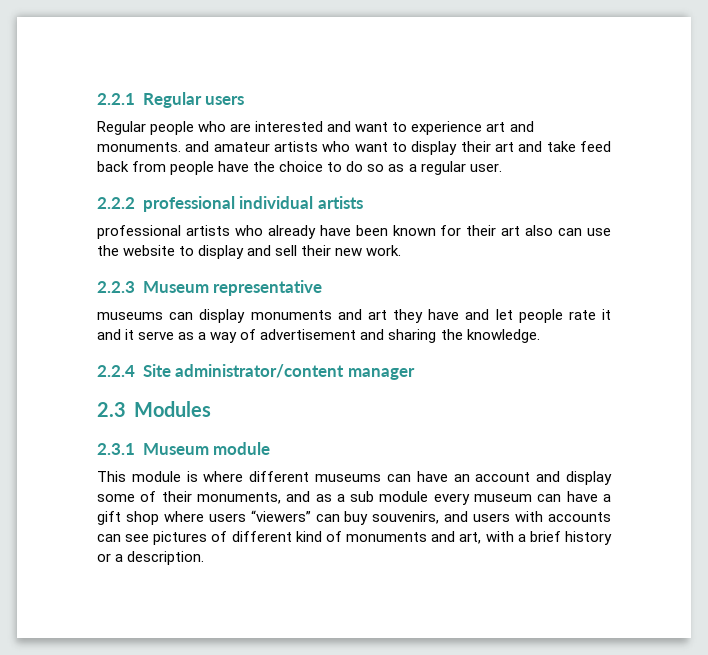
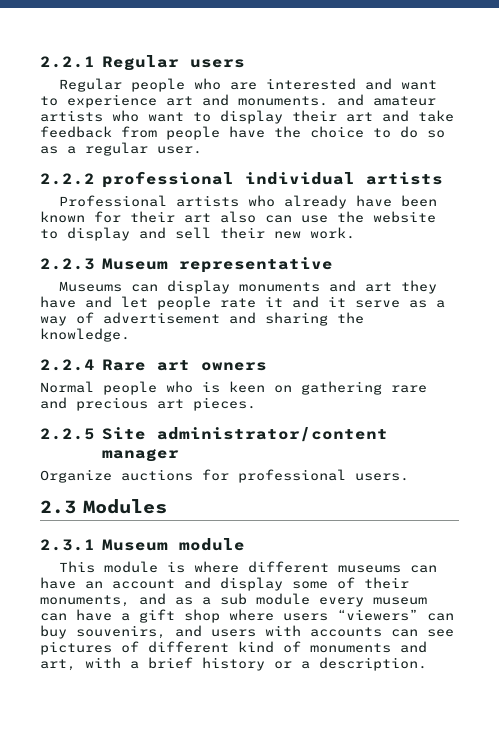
- Regular people who are interested and want to experience art and monuments. and amateur artists who want to display their art and take feed back from people have the choice to do so as a regular user.
+ Regular people who are interested and want to experience art and monuments. and amateur artists who want to display their art and take feedback from people have the choice to do so as a regular user.
- professional artists who already have been known for their art also can use the website to display and sell their new work.
+ Professional artists who already have been known for their art also can use the website to display and sell their new work.
- museums can display monuments and art they have and let people rate it and it serve as a way of advertisement and sharing the knowledge.
+ Museums can display monuments and art they have and let people rate it and it serve as a way of advertisement and sharing the knowledge.
- 2.2.4 Site administrator/content manager
+ 2.2.4 Rare art owners
+ Normal people who is keen on gathering rare and precious art pieces.
+ 2.2.5 Site administrator/content manager
+ Organize auctions for professional users.

